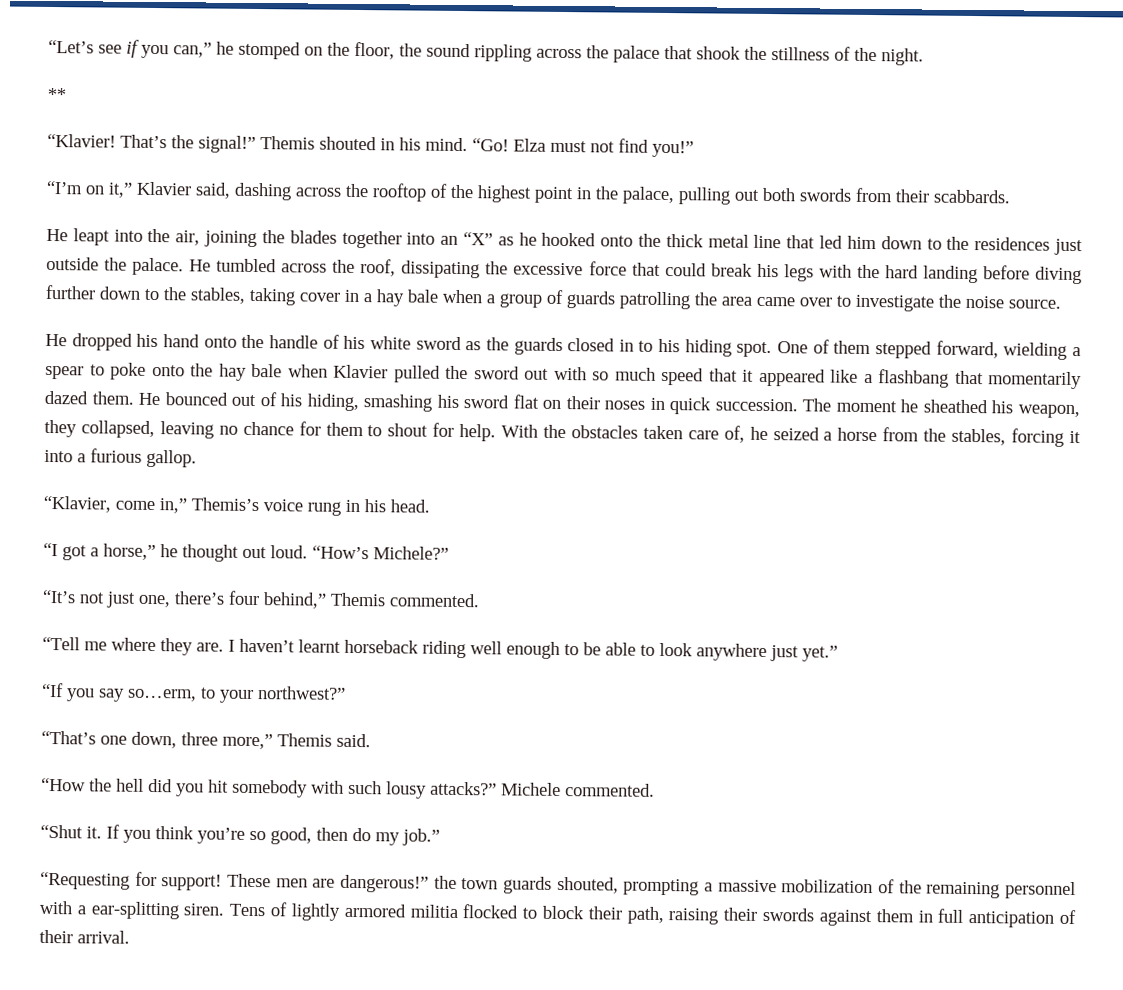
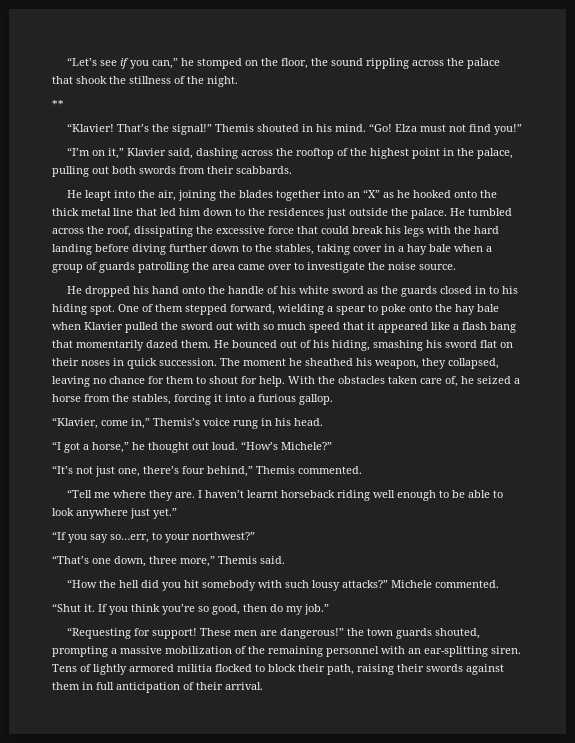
- One of them stepped forward, wielding a spear to poke onto the hay bale when Klavier pulled the sword out with so much speed that it appeared like a flashbang that momentarily dazed them.
+ One of them stepped forward, wielding a spear to poke onto the hay bale when Klavier pulled the sword out with so much speed that it appeared like a flash bang that momentarily dazed them.
- “If you say so…erm, to your northwest?”
+ “If you say so…err, to your northwest?”
- These men are dangerous!” the town guards shouted, prompting a massive mobilization of the remaining personnel with a ear-splitting siren.
+ These men are dangerous!” the town guards shouted, prompting a massive mobilization of the remaining personnel with an ear-splitting siren.

